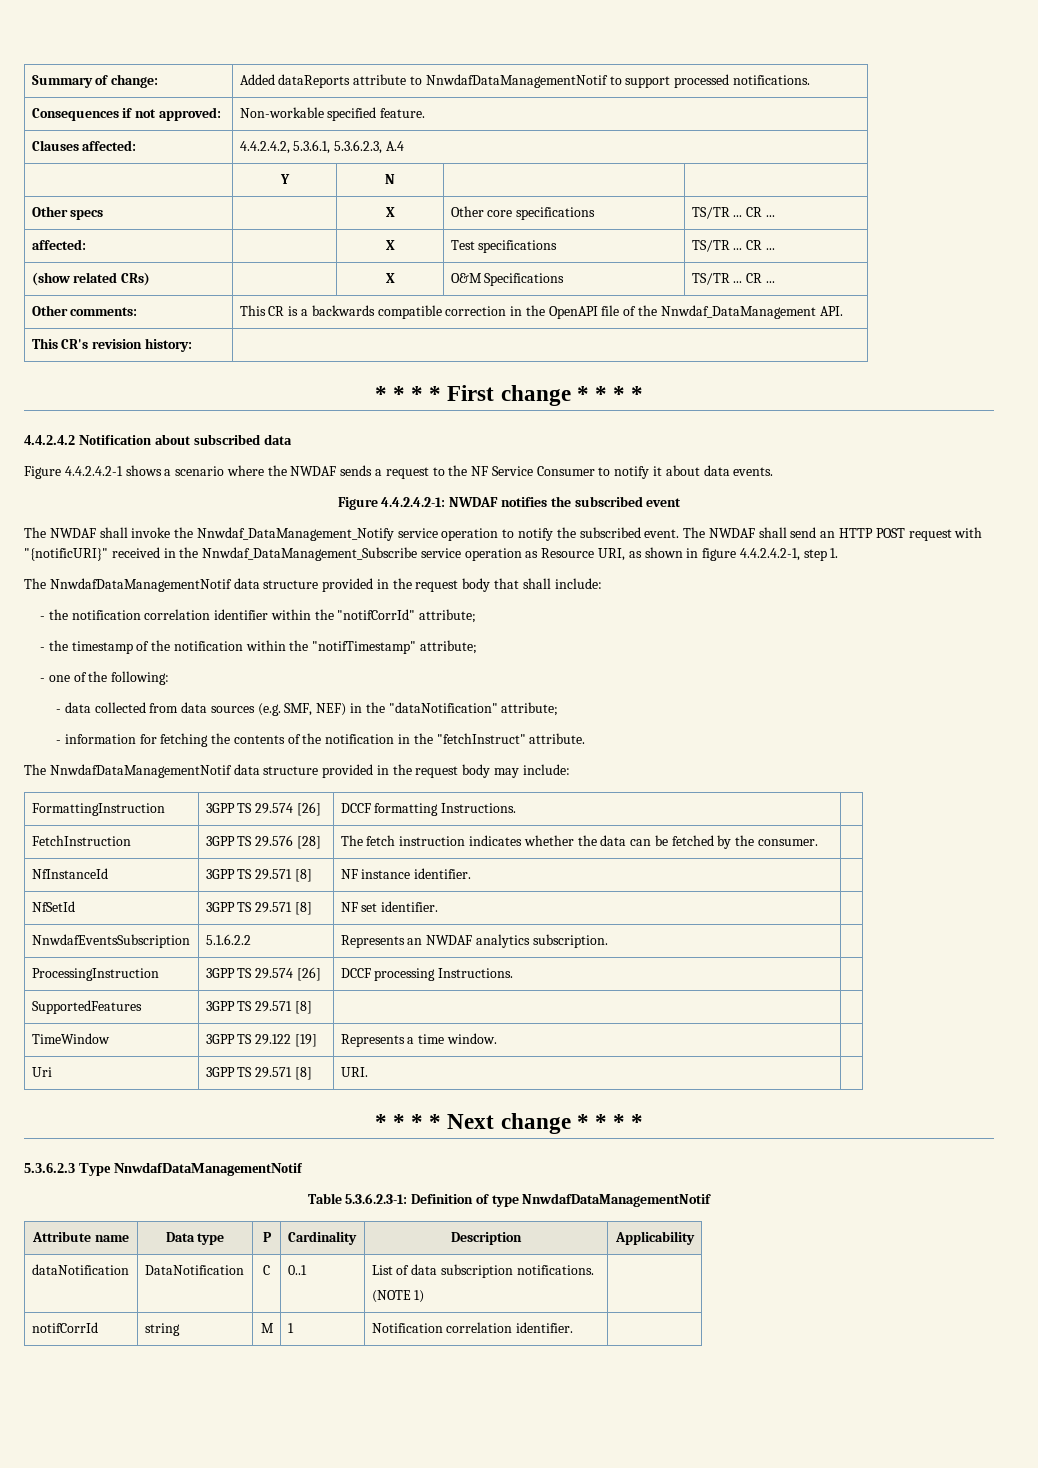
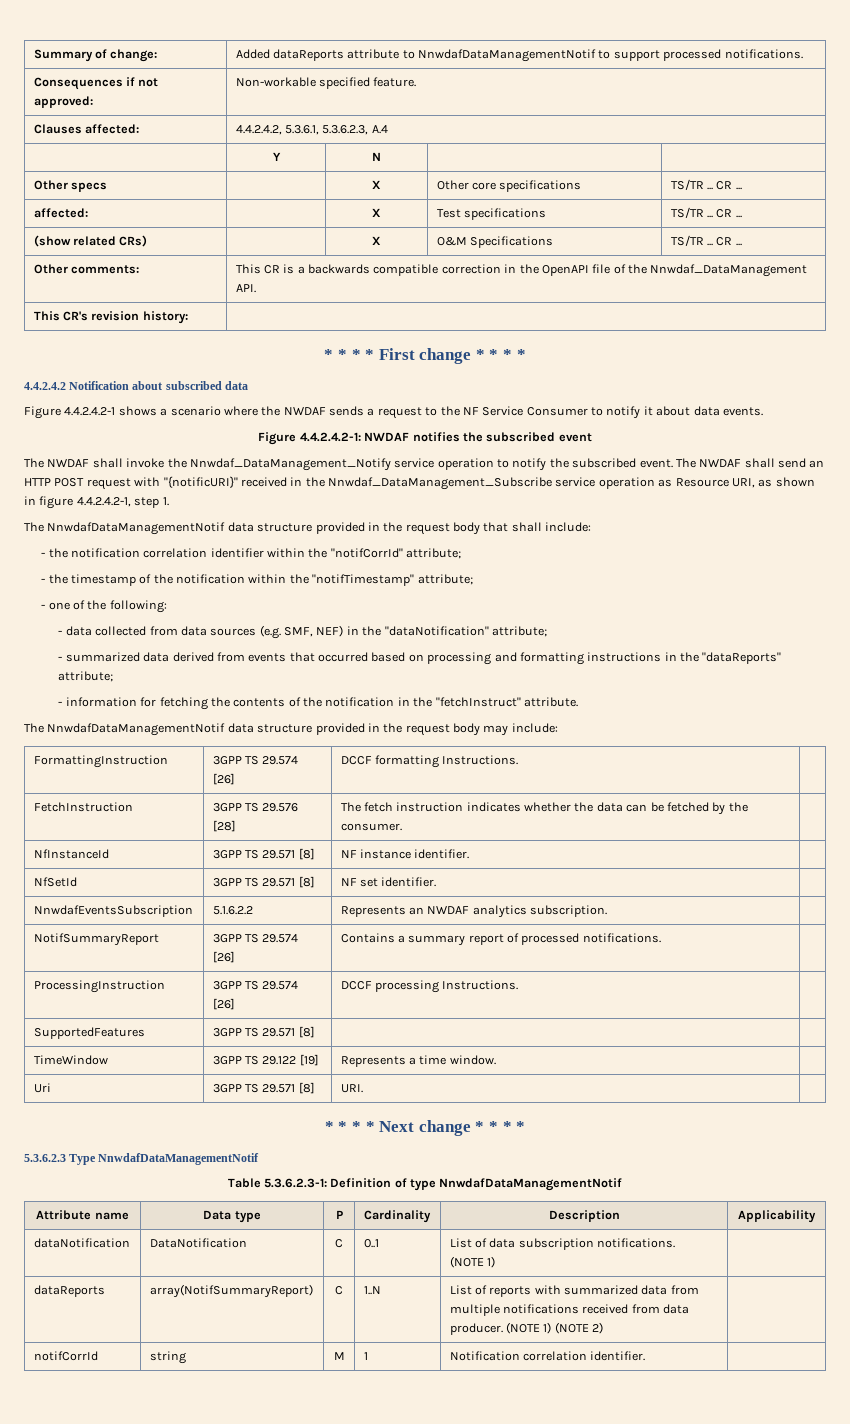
+ - summarized data derived from events that occurred based on processing and formatting instructions in the "dataReports" attribute;
+ NotifSummaryReport | 3GPP TS 29.574 [26] | Contains a summary report of processed notifications. |
+ dataReports | array(NotifSummaryReport) | C | 1..N | List of reports with summarized data from multiple notifications received from data producer. (NOTE 1) (NOTE 2) |

